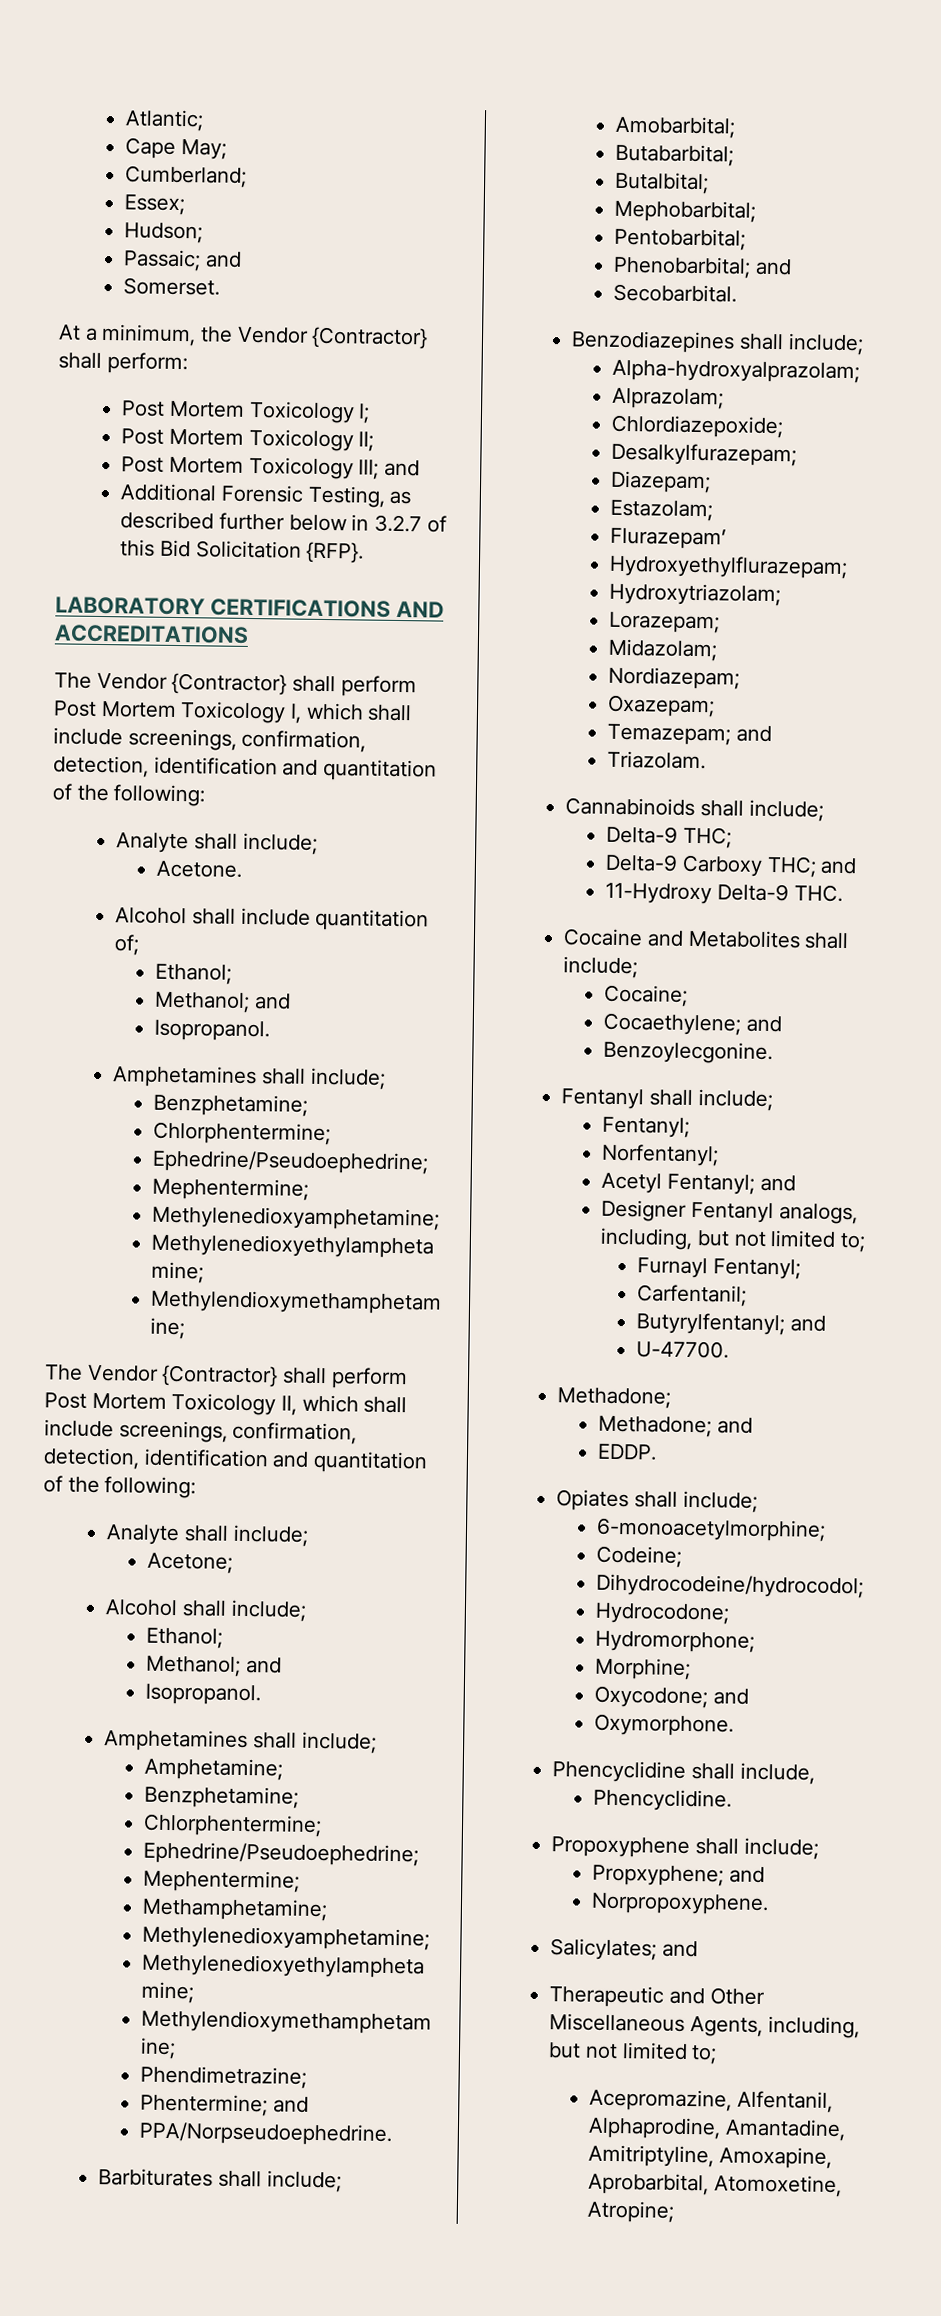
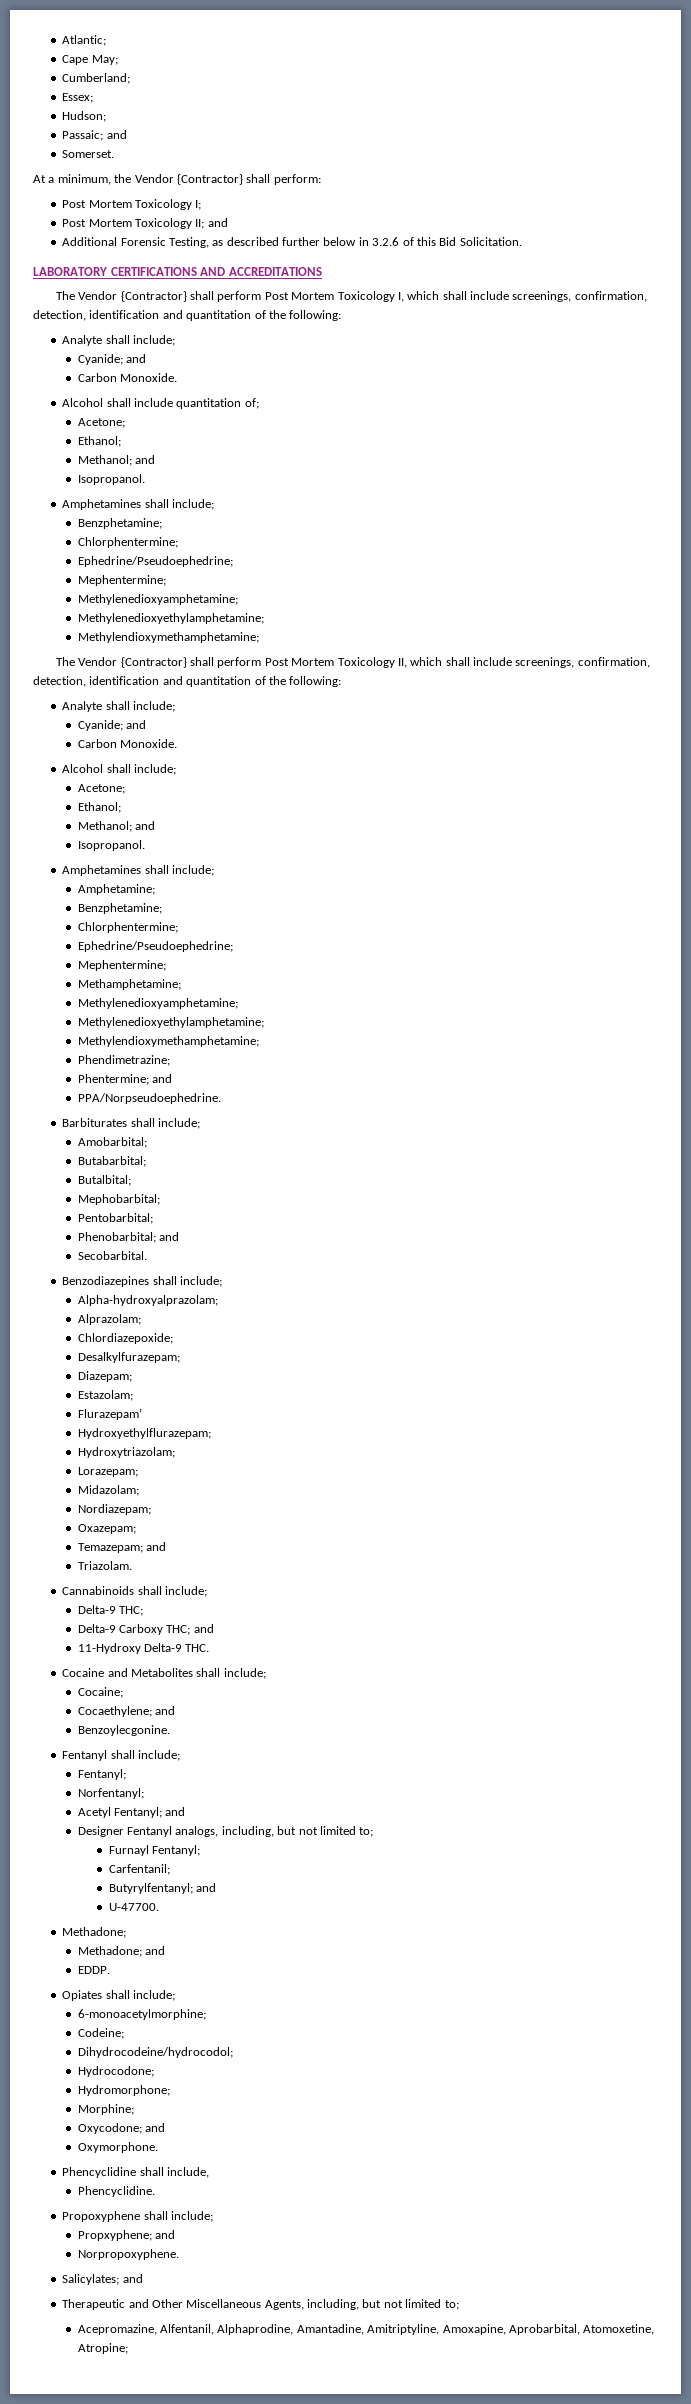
- Post Mortem Toxicology II;
- Post Mortem Toxicology III; and
+ Post Mortem Toxicology II; and
- Additional Forensic Testing, as described further below in 3.2.7 of this Bid Solicitation {RFP}.
+ Additional Forensic Testing, as described further below in 3.2.6 of this Bid Solicitation.
  The Vendor {Contractor} shall perform Post Mortem Toxicology I, which shall include screenings, confirmation, detection, identification and quantitation of the following:
  Analyte shall include;
- Acetone.
+ Cyanide; and
+ Carbon Monoxide.
  Alcohol shall include quantitation of;
+ Acetone;
  The Vendor {Contractor} shall perform Post Mortem Toxicology II, which shall include screenings, confirmation, detection, identification and quantitation of the following:
  Analyte shall include;
- Acetone;
+ Cyanide; and
+ Carbon Monoxide.
  Alcohol shall include;
+ Acetone;

